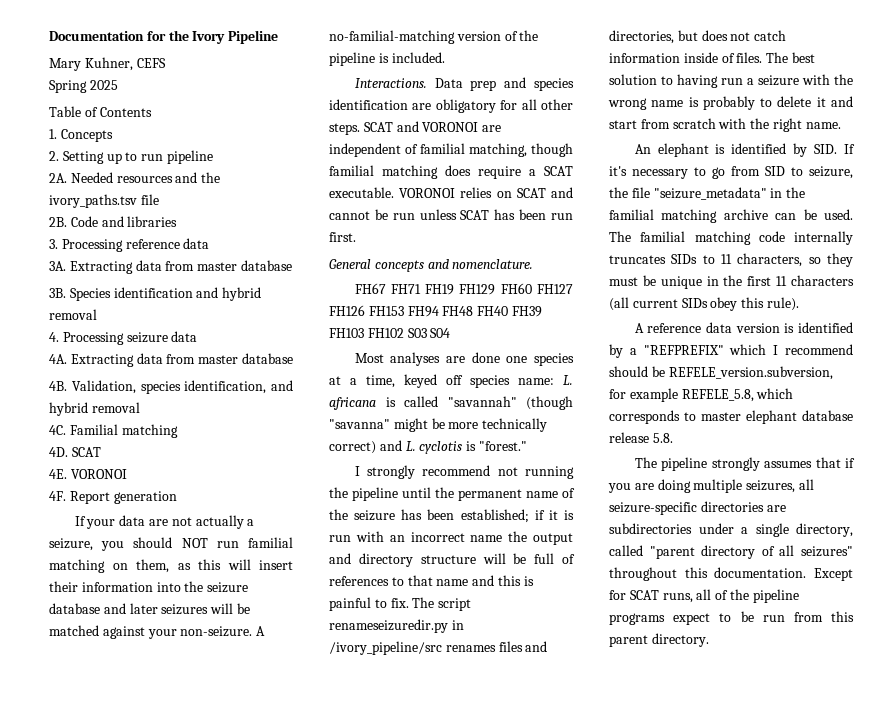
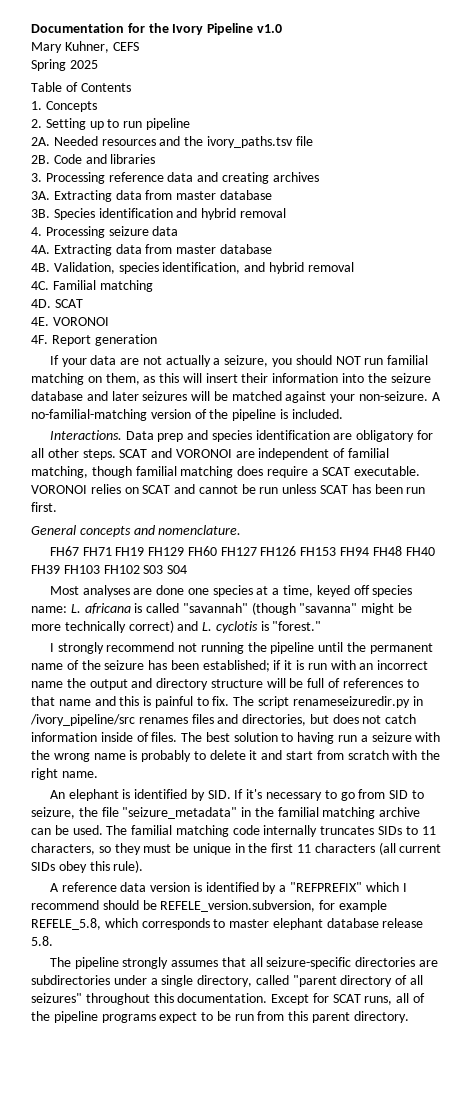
- Documentation for the Ivory Pipeline
+ Documentation for the Ivory Pipeline v1.0
- 3. Processing reference data
+ 3. Processing reference data and creating archives
- The pipeline strongly assumes that if you are doing multiple seizures, all seizure-specific directories are subdirectories under a single directory, called "parent directory of all seizures" throughout this documentation.
+ The pipeline strongly assumes that all seizure-specific directories are subdirectories under a single directory, called "parent directory of all seizures" throughout this documentation.

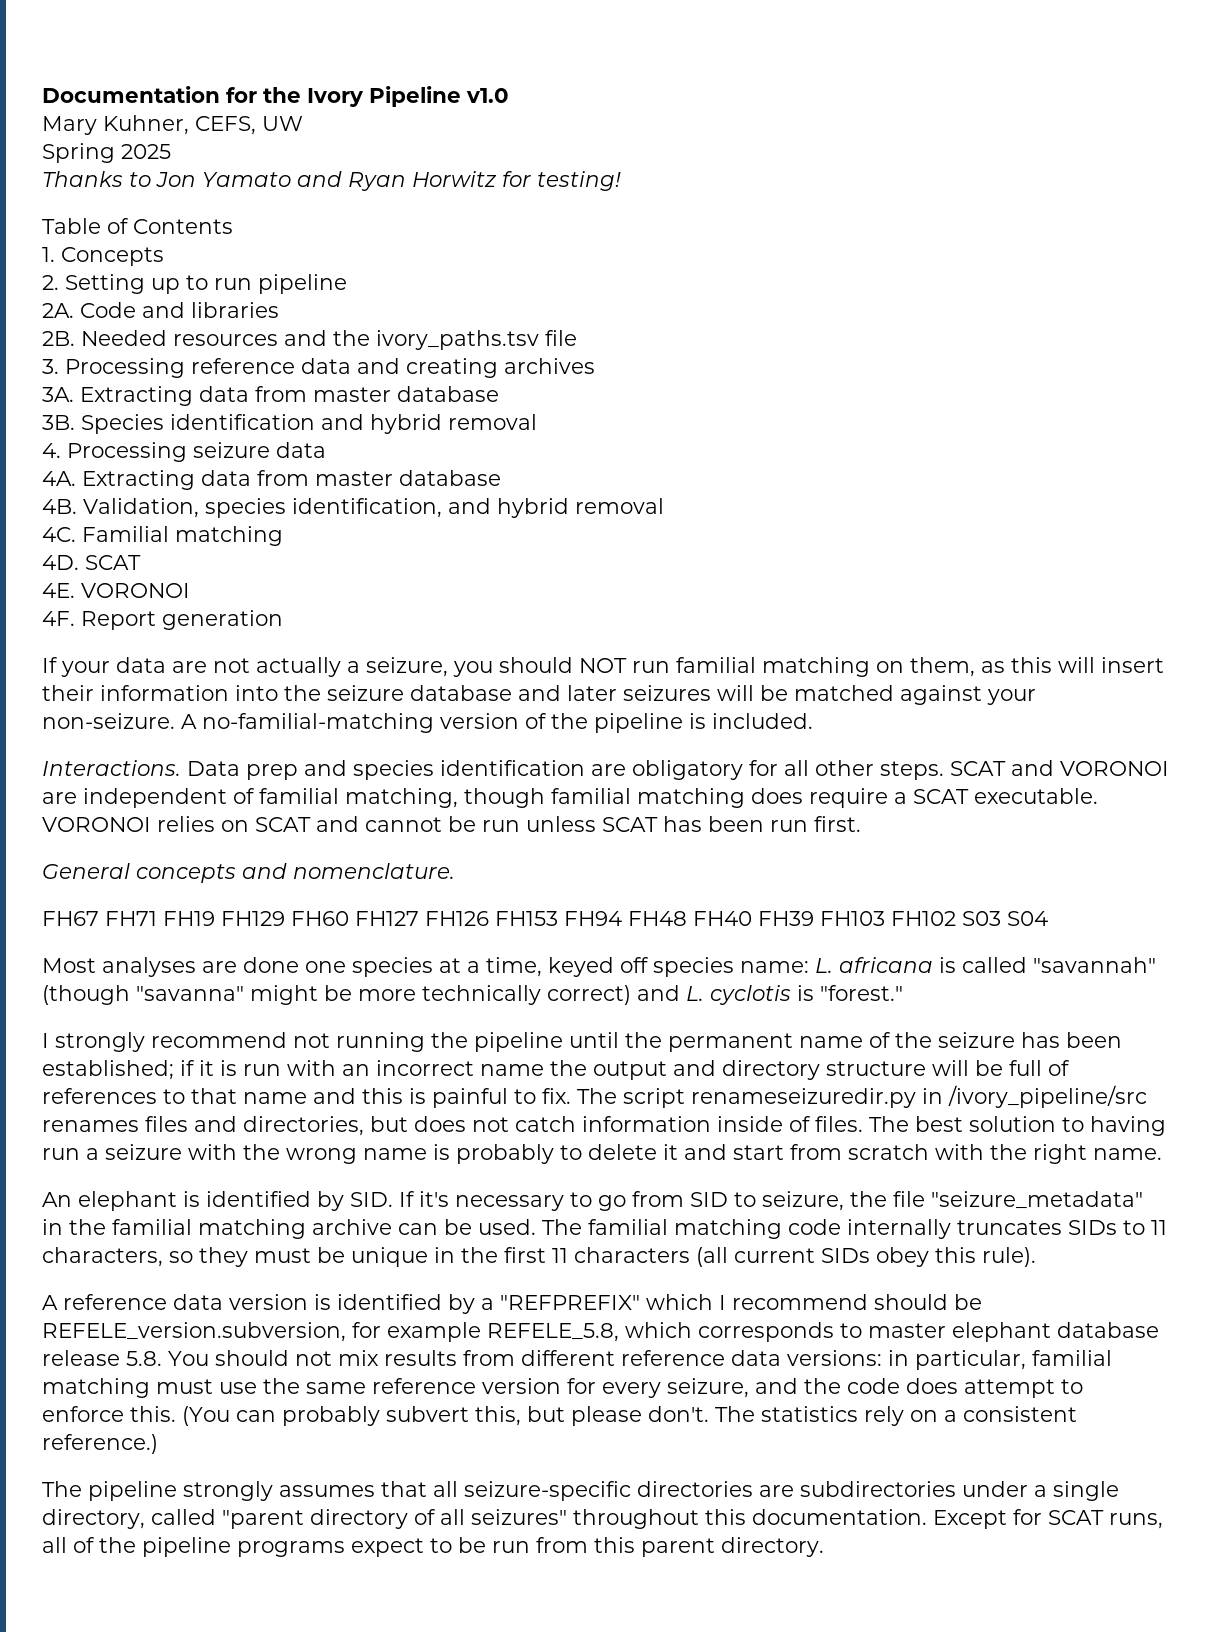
- Mary Kuhner, CEFS
+ Mary Kuhner, CEFS, UW
+ Thanks to Jon Yamato and Ryan Horwitz for testing!
+ Code and libraries
+ 2B.
- 2B. Code and libraries
- A reference data version is identified by a "REFPREFIX" which I recommend should be REFELE_version.subversion, for example REFELE_5.8, which corresponds to master elephant database release 5.8.
+ A reference data version is identified by a "REFPREFIX" which I recommend should be REFELE_version.subversion, for example REFELE_5.8, which corresponds to master elephant database release 5.8. You should not mix results from different reference data versions: in particular, familial matching must use the same reference version for every seizure, and the code does attempt to enforce this. (You can probably subvert this, but please don't. The statistics rely on a consistent reference.)

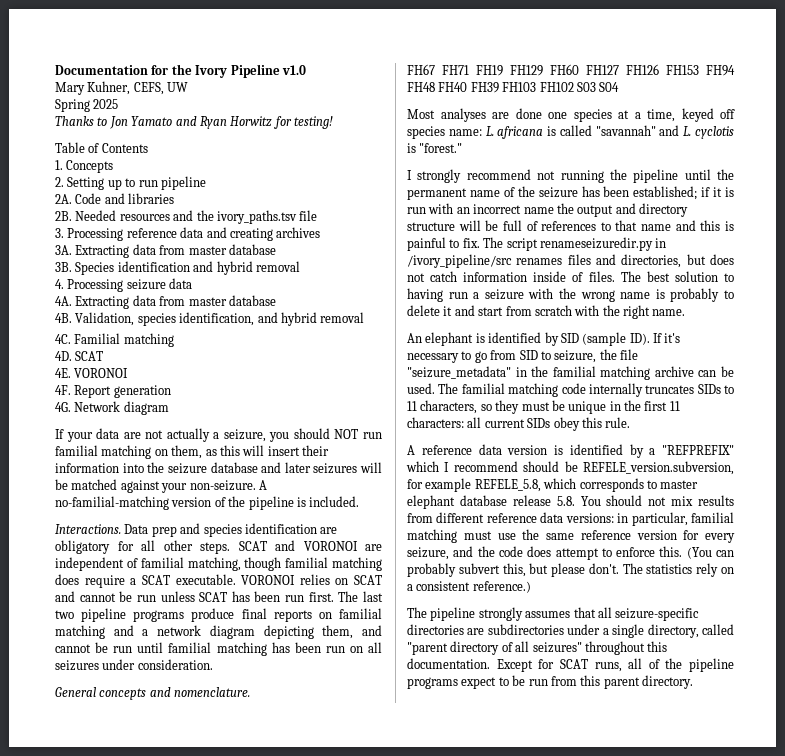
+ 4G. Network diagram
+ The last two pipeline programs produce final reports on familial matching and a network diagram depicting them, and cannot be run until familial matching has been run on all seizures under consideration.
- Most analyses are done one species at a time, keyed off species name: L. africana is called "savannah" (though "savanna" might be more technically correct) and L. cyclotis is "forest."
+ Most analyses are done one species at a time, keyed off species name: L. africana is called "savannah" and L. cyclotis is "forest."
- An elephant is identified by SID. If it's necessary to go from SID to seizure, the file "seizure_metadata" in the familial matching archive can be used.
+ An elephant is identified by SID (sample ID). If it's necessary to go from SID to seizure, the file "seizure_metadata" in the familial matching archive can be used.
- The familial matching code internally truncates SIDs to 11 characters, so they must be unique in the first 11 characters (all current SIDs obey this rule).
+ The familial matching code internally truncates SIDs to 11 characters, so they must be unique in the first 11 characters: all current SIDs obey this rule.

